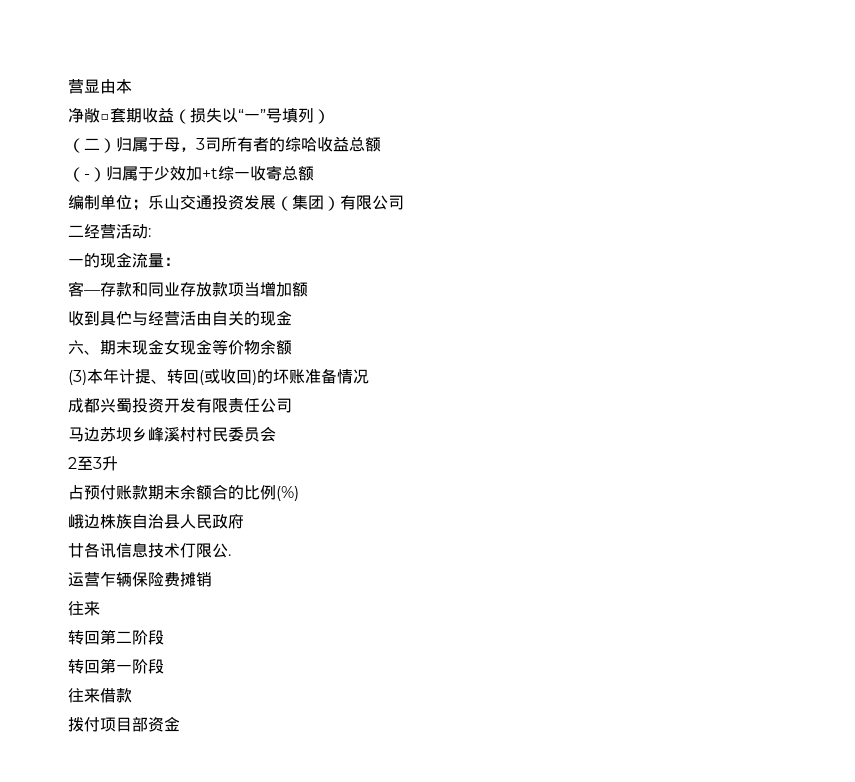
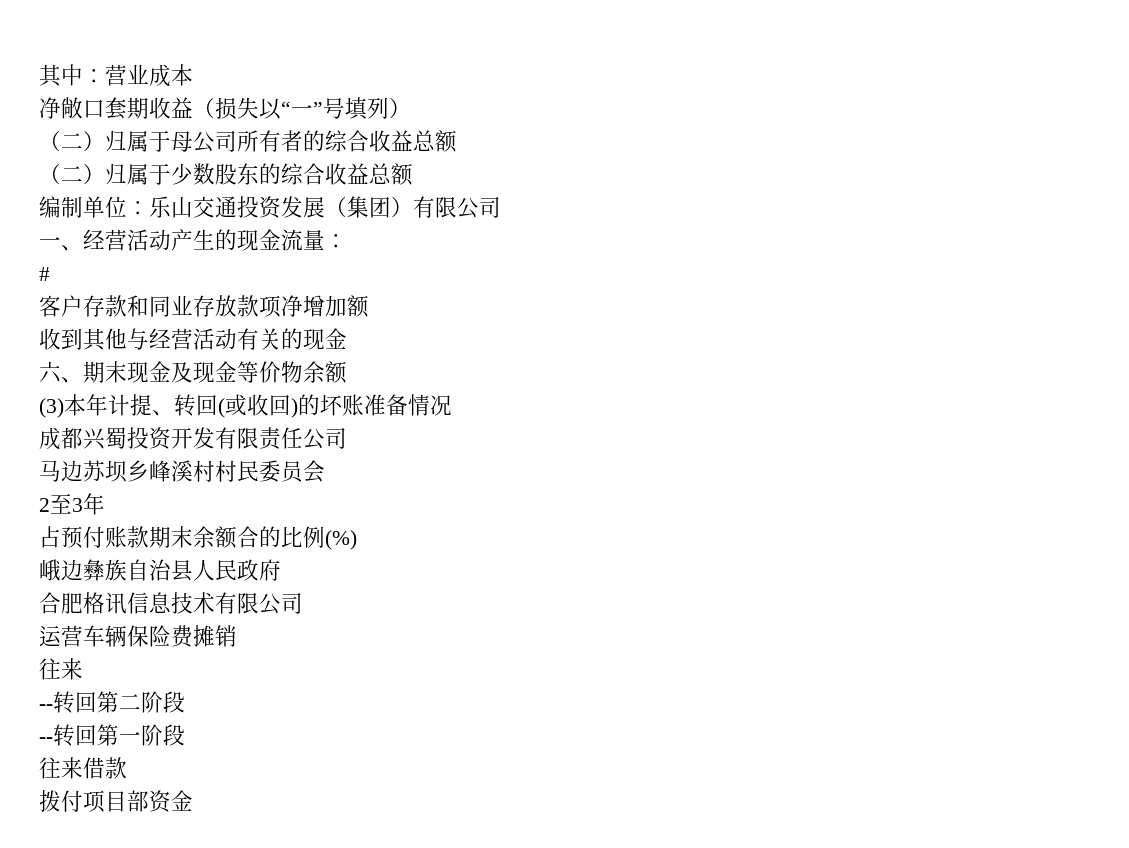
- 营显由本
+ 其中：营业成本
- 净敞□套期收益（损失以“一”号填列）
+ 净敞口套期收益（损失以“一”号填列）
- （二）归属于母，3司所有者的综哈收益总额
+ （二）归属于母公司所有者的综合收益总额
- （-）归属于少效加+t综一收寄总额
+ （二）归属于少数股东的综合收益总额
- 编制单位；乐山交通投资发展（集团）有限公司
+ 编制单位：乐山交通投资发展（集团）有限公司
- 二经营活动:
- 一的现金流量：
+ 一、经营活动产生的现金流量：
+ #
- 客—存款和同业存放款项当增加额
+ 客户存款和同业存放款项净增加额
- 收到具伫与经营活由自关的现金
+ 收到其他与经营活动有关的现金
- 六、期末现金女现金等价物余额
+ 六、期末现金及现金等价物余额
- 2至3升
+ 2至3年
- 峨边株族自治县人民政府
+ 峨边彝族自治县人民政府
- 廿各讯信息技术仃限公.
+ 合肥格讯信息技术有限公司
- 运营乍辆保险费摊销
+ 运营车辆保险费摊销
- 转回第二阶段
+ --转回第二阶段
- 转回第一阶段
+ --转回第一阶段

